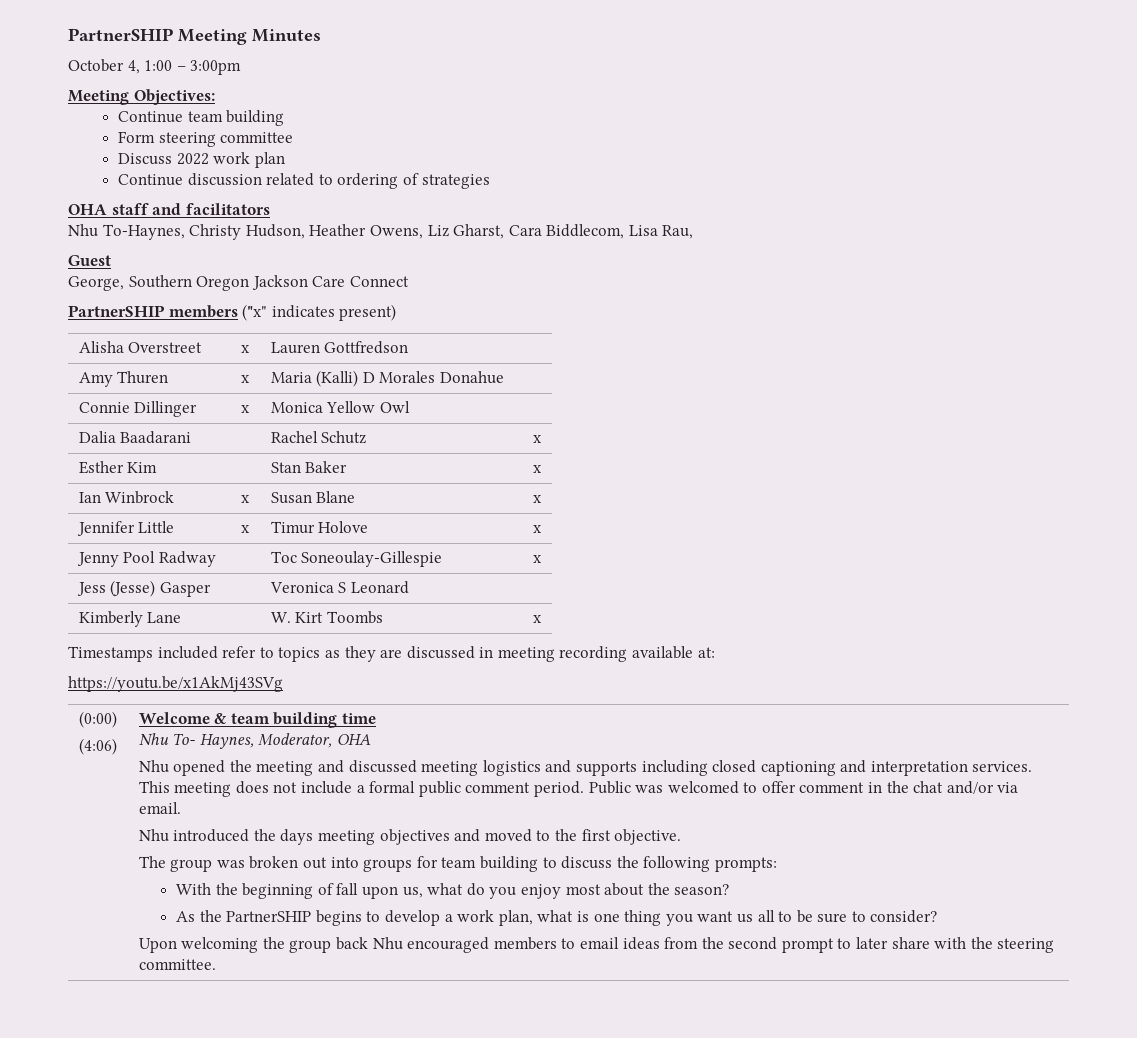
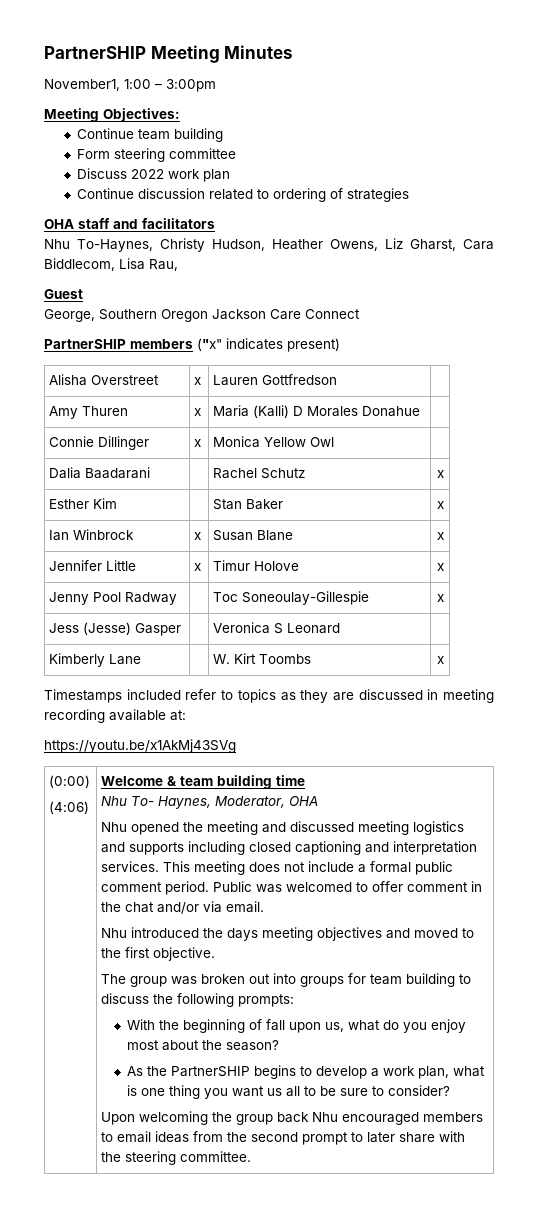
- October 4, 1:00 – 3:00pm
+ November1, 1:00 – 3:00pm

